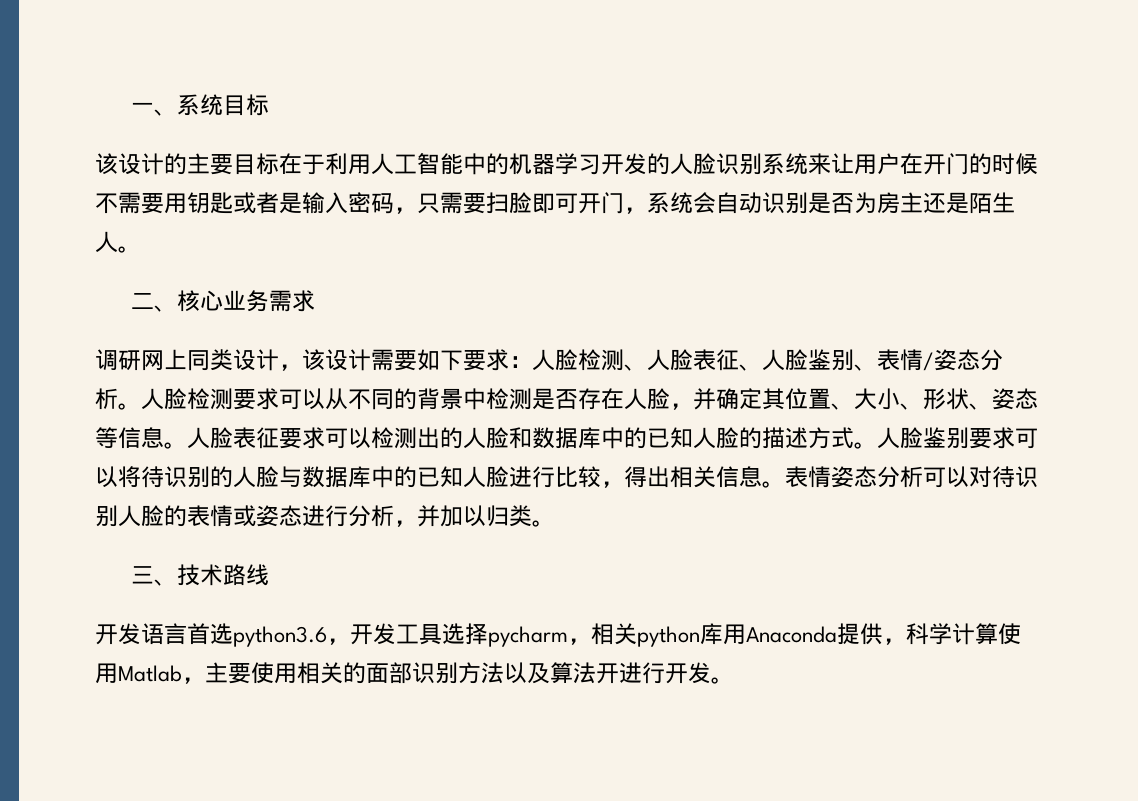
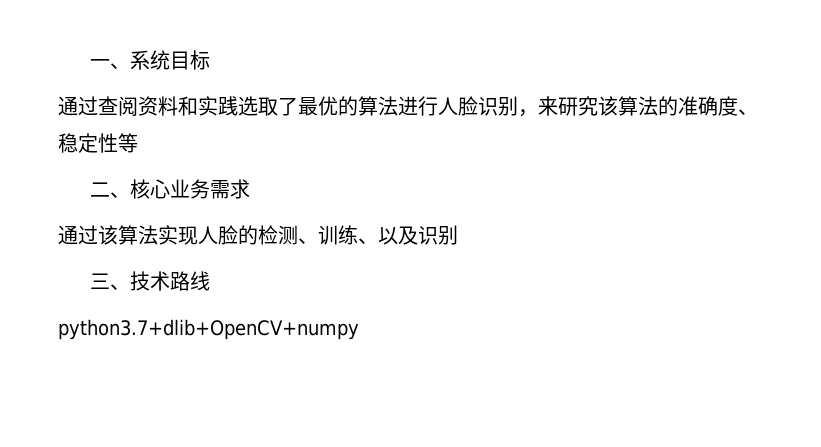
- 该设计的主要目标在于利用人工智能中的机器学习开发的人脸识别系统来让用户在开门的时候不需要用钥匙或者是输入密码，只需要扫脸即可开门，系统会自动识别是否为房主还是陌生人。
+ 通过查阅资料和实践选取了最优的算法进行人脸识别，来研究该算法的准确度、稳定性等
  二、核心业务需求
- 调研网上同类设计，该设计需要如下要求：人脸检测、人脸表征、人脸鉴别、表情/姿态分析。人脸检测要求可以从不同的背景中检测是否存在人脸，并确定其位置、大小、形状、姿态等信息。人脸表征要求可以检测出的人脸和数据库中的已知人脸的描述方式。人脸鉴别要求可以将待识别的人脸与数据库中的已知人脸进行比较，得出相关信息。表情姿态分析可以对待识别人脸的表情或姿态进行分析，并加以归类。
+ 通过该算法实现人脸的检测、训练、以及识别
  三、技术路线
- 开发语言首选python3.6，开发工具选择pycharm，相关python库用Anaconda提供，科学计算使用Matlab，主要使用相关的面部识别方法以及算法开进行开发。
+ python3.7+dlib+OpenCV+numpy

